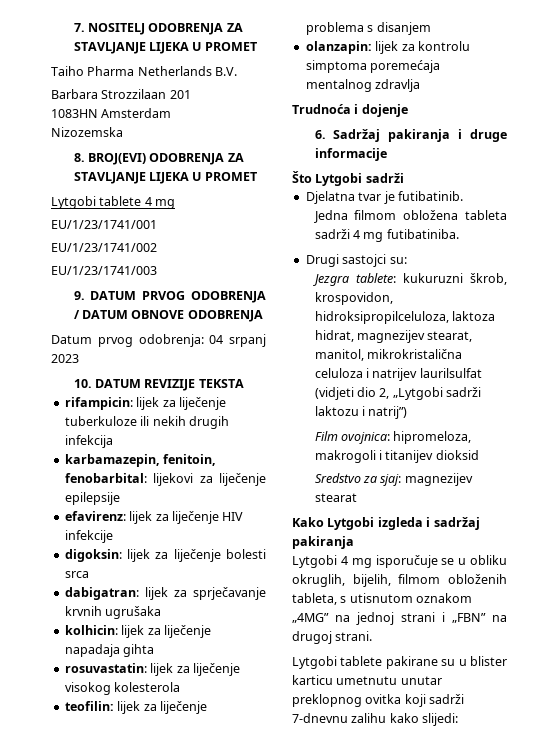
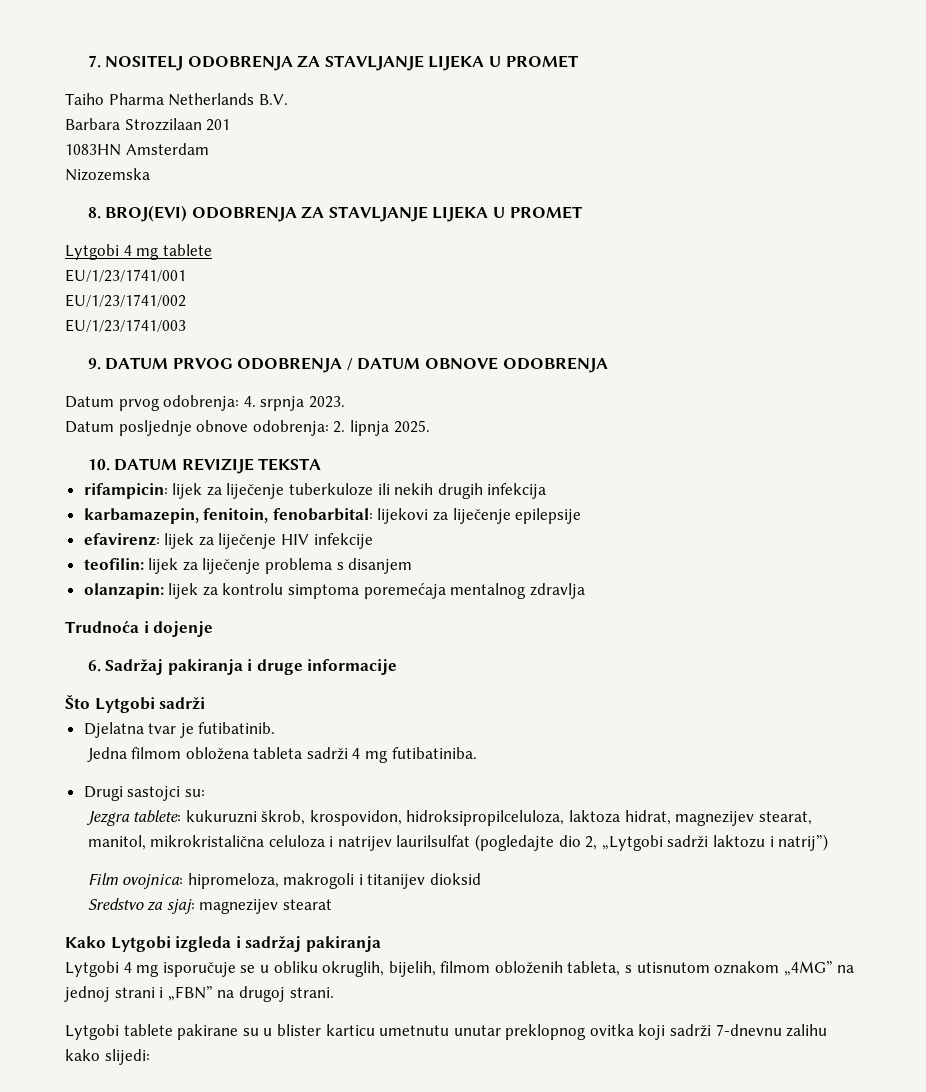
- Lytgobi tablete 4 mg
+ Lytgobi 4 mg tablete
- Datum prvog odobrenja: 04 srpanj 2023
+ Datum prvog odobrenja: 4. srpnja 2023.
+ Datum posljednje obnove odobrenja: 2. lipnja 2025.
- digoksin: lijek za liječenje bolesti srca
- dabigatran: lijek za sprječavanje krvnih ugrušaka
- kolhicin: lijek za liječenje napadaja gihta
- rosuvastatin: lijek za liječenje visokog kolesterola
- Jezgra tablete: kukuruzni škrob, krospovidon, hidroksipropilceluloza, laktoza hidrat, magnezijev stearat, manitol, mikrokristalična celuloza i natrijev laurilsulfat (vidjeti dio 2, „Lytgobi sadrži laktozu i natrij”)
+ Jezgra tablete: kukuruzni škrob, krospovidon, hidroksipropilceluloza, laktoza hidrat, magnezijev stearat, manitol, mikrokristalična celuloza i natrijev laurilsulfat (pogledajte dio 2, „Lytgobi sadrži laktozu i natrij”)

